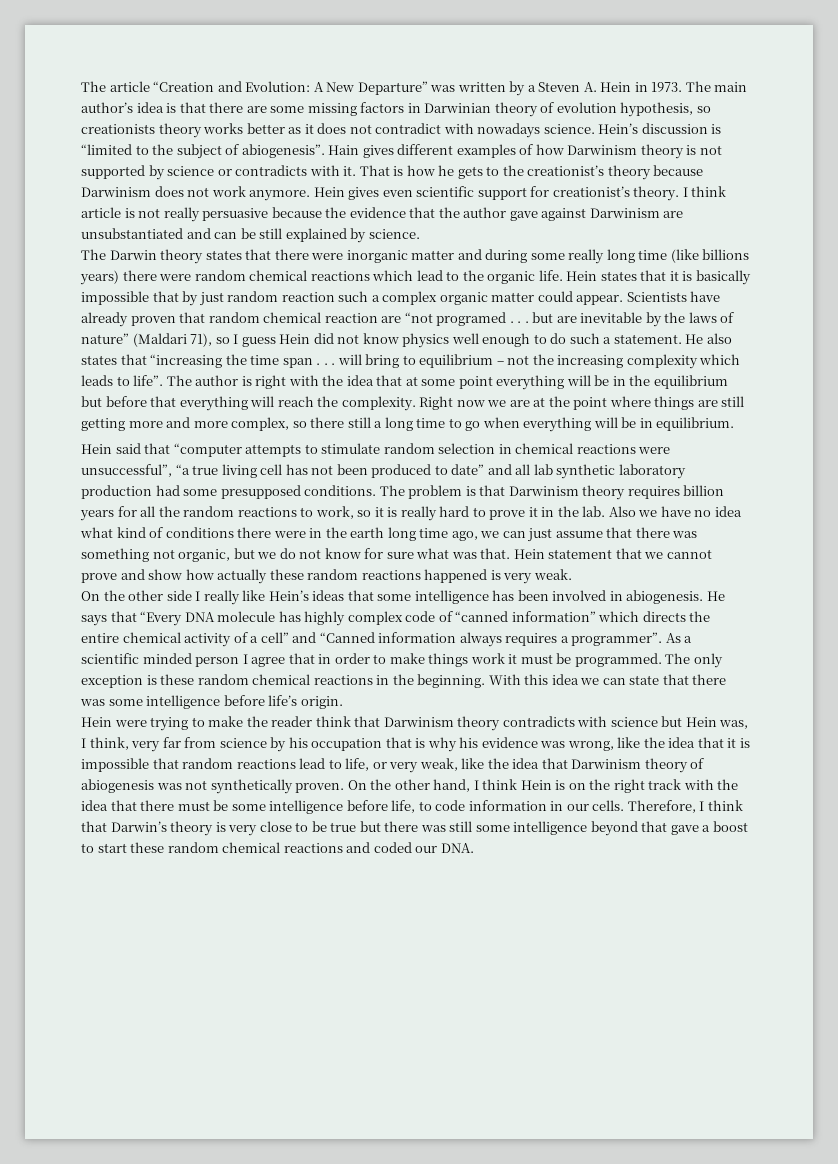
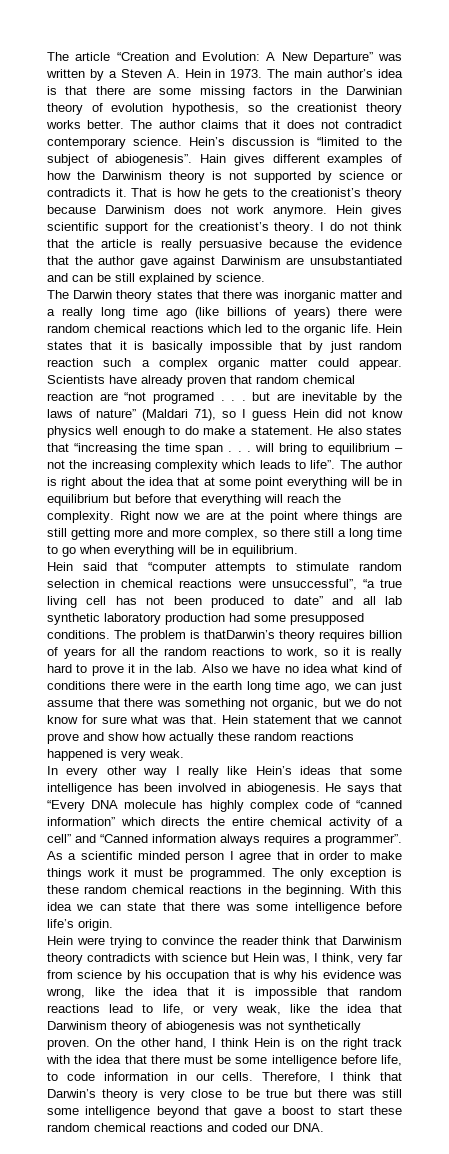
- The main author’s idea is that there are some missing factors in Darwinian theory of evolution hypothesis, so creationists theory works better as it does not contradict with nowadays science.
+ The main author’s idea is that there are some missing factors in the Darwinian theory of evolution hypothesis, so the creationist theory works better. The author claims that it does not contradict contemporary science.
- Hain gives different examples of how Darwinism theory is not supported by science or contradicts with it.
+ Hain gives different examples of how the Darwinism theory is not supported by science or contradicts it.
- Hein gives even scientific support for creationist’s theory.
+ Hein gives scientific support for the creationist’s theory.
- I think article is not really persuasive because the evidence that the author gave against Darwinism are unsubstantiated and can be still explained by science.
+ I do not think that the article is really persuasive because the evidence that the author gave against Darwinism are unsubstantiated and can be still explained by science.
- The Darwin theory states that there were inorganic matter and during some really long time (like billions years) there were random chemical reactions which lead to the organic life.
+ The Darwin theory states that there was inorganic matter and a really long time ago (like billions of years) there were random chemical reactions which led to the organic life.
- Scientists have already proven that random chemical reaction are “not programed . . . but are inevitable by the laws of nature” (Maldari 71), so I guess Hein did not know physics well enough to do such a statement.
+ Scientists have already proven that random chemical reaction are “not programed . . . but are inevitable by the laws of nature” (Maldari 71), so I guess Hein did not know physics well enough to do make a statement.
- The author is right with the idea that at some point everything will be in the equilibrium but before that everything will reach the complexity.
+ The author is right about the idea that at some point everything will be in equilibrium but before that everything will reach the complexity.
- The problem is that Darwinism theory requires billion years for all the random reactions to work, so it is really hard to prove it in the lab.
+ The problem is thatDarwin’s theory requires billion of years for all the random reactions to work, so it is really hard to prove it in the lab.
- On the other side I really like Hein’s ideas that some intelligence has been involved in abiogenesis.
+ In every other way I really like Hein’s ideas that some intelligence has been involved in abiogenesis.
- Hein were trying to make the reader think that Darwinism theory contradicts with science but Hein was, I think, very far from science by his occupation that is why his evidence was wrong, like the idea that it is impossible that random reactions lead to life, or very weak, like the idea that Darwinism theory of abiogenesis was not synthetically proven.
+ Hein were trying to convince the reader think that Darwinism theory contradicts with science but Hein was, I think, very far from science by his occupation that is why his evidence was wrong, like the idea that it is impossible that random reactions lead to life, or very weak, like the idea that Darwinism theory of abiogenesis was not synthetically proven.

